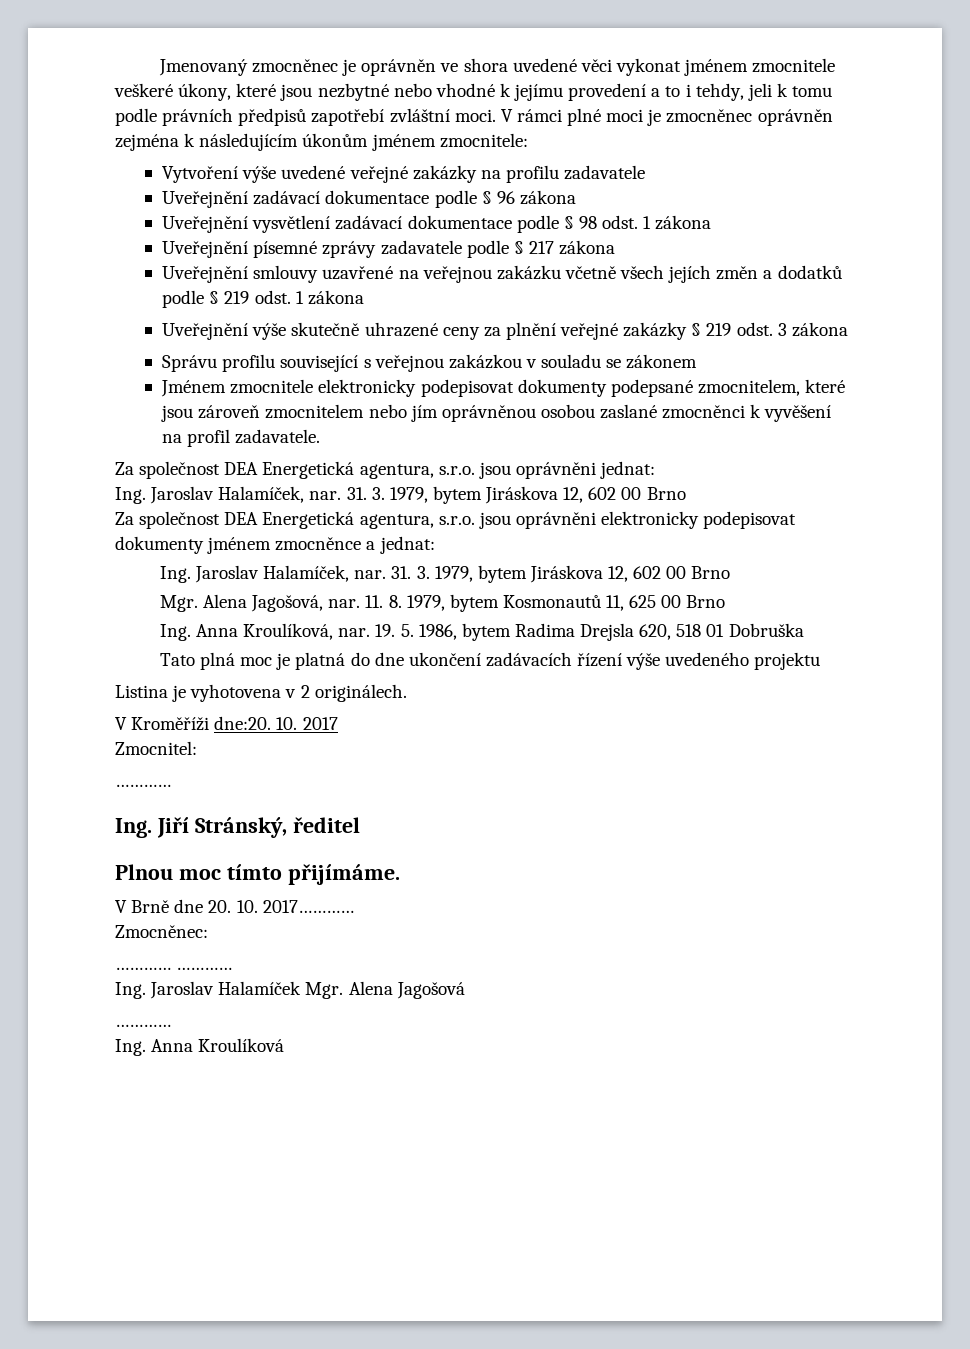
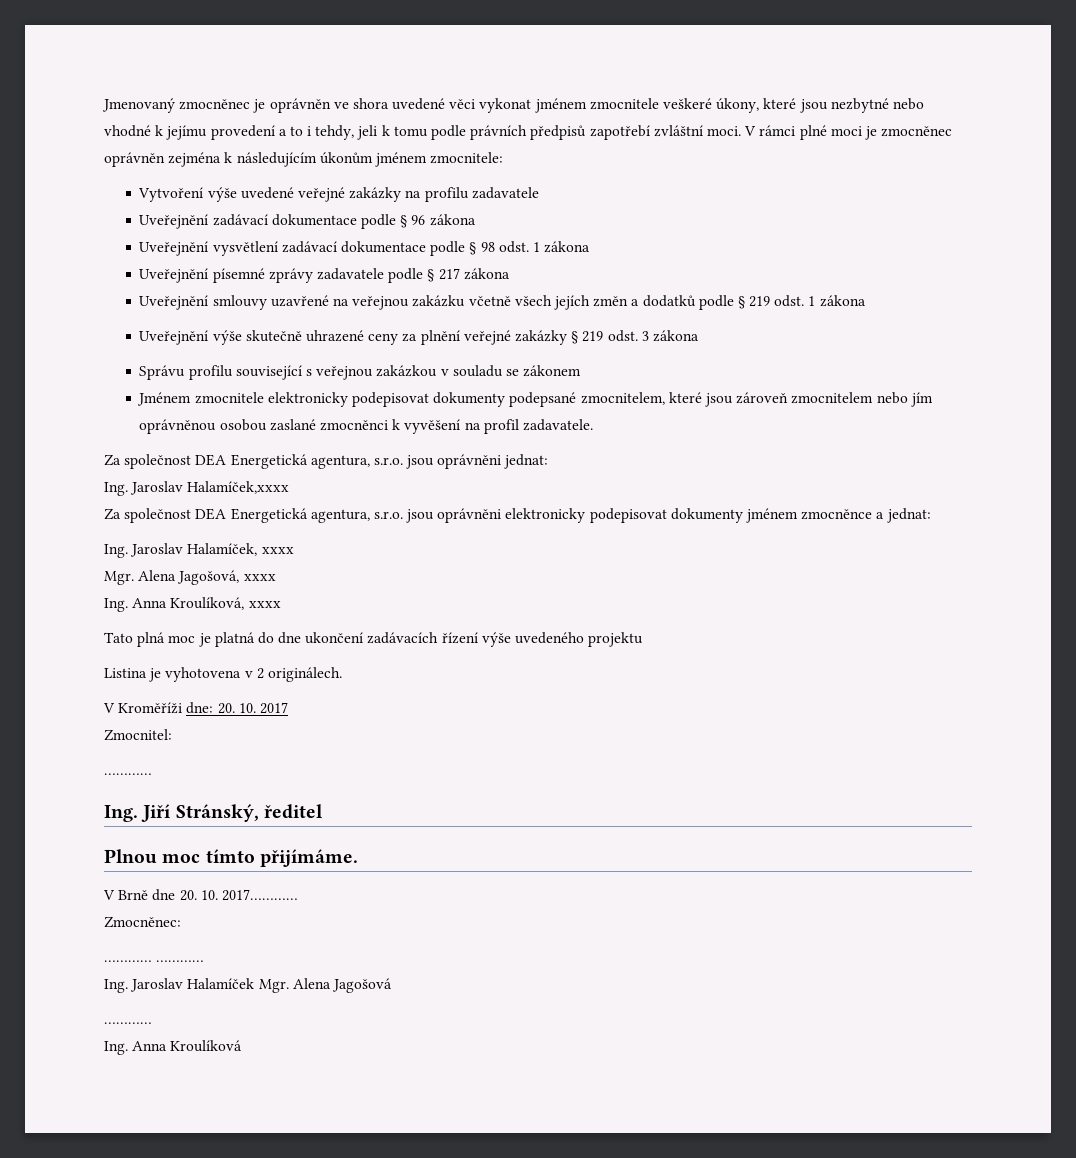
  Za společnost DEA Energetická agentura, s.r.o. jsou oprávněni jednat:
- Ing. Jaroslav Halamíček, nar. 31. 3. 1979, bytem Jiráskova 12, 602 00 Brno
+ Ing. Jaroslav Halamíček,xxxx
  Za společnost DEA Energetická agentura, s.r.o. jsou oprávněni elektronicky podepisovat dokumenty jménem zmocněnce a jednat:
- Ing. Jaroslav Halamíček, nar. 31. 3. 1979, bytem Jiráskova 12, 602 00 Brno
- Mgr. Alena Jagošová, nar. 11. 8. 1979, bytem Kosmonautů 11, 625 00 Brno
- Ing. Anna Kroulíková, nar. 19. 5. 1986, bytem Radima Drejsla 620, 518 01 Dobruška
+ Ing. Jaroslav Halamíček, xxxx
+ Mgr. Alena Jagošová, xxxx
+ Ing. Anna Kroulíková, xxxx
- V Kroměříži dne:20. 10. 2017
+ V Kroměříži dne: 20. 10. 2017

